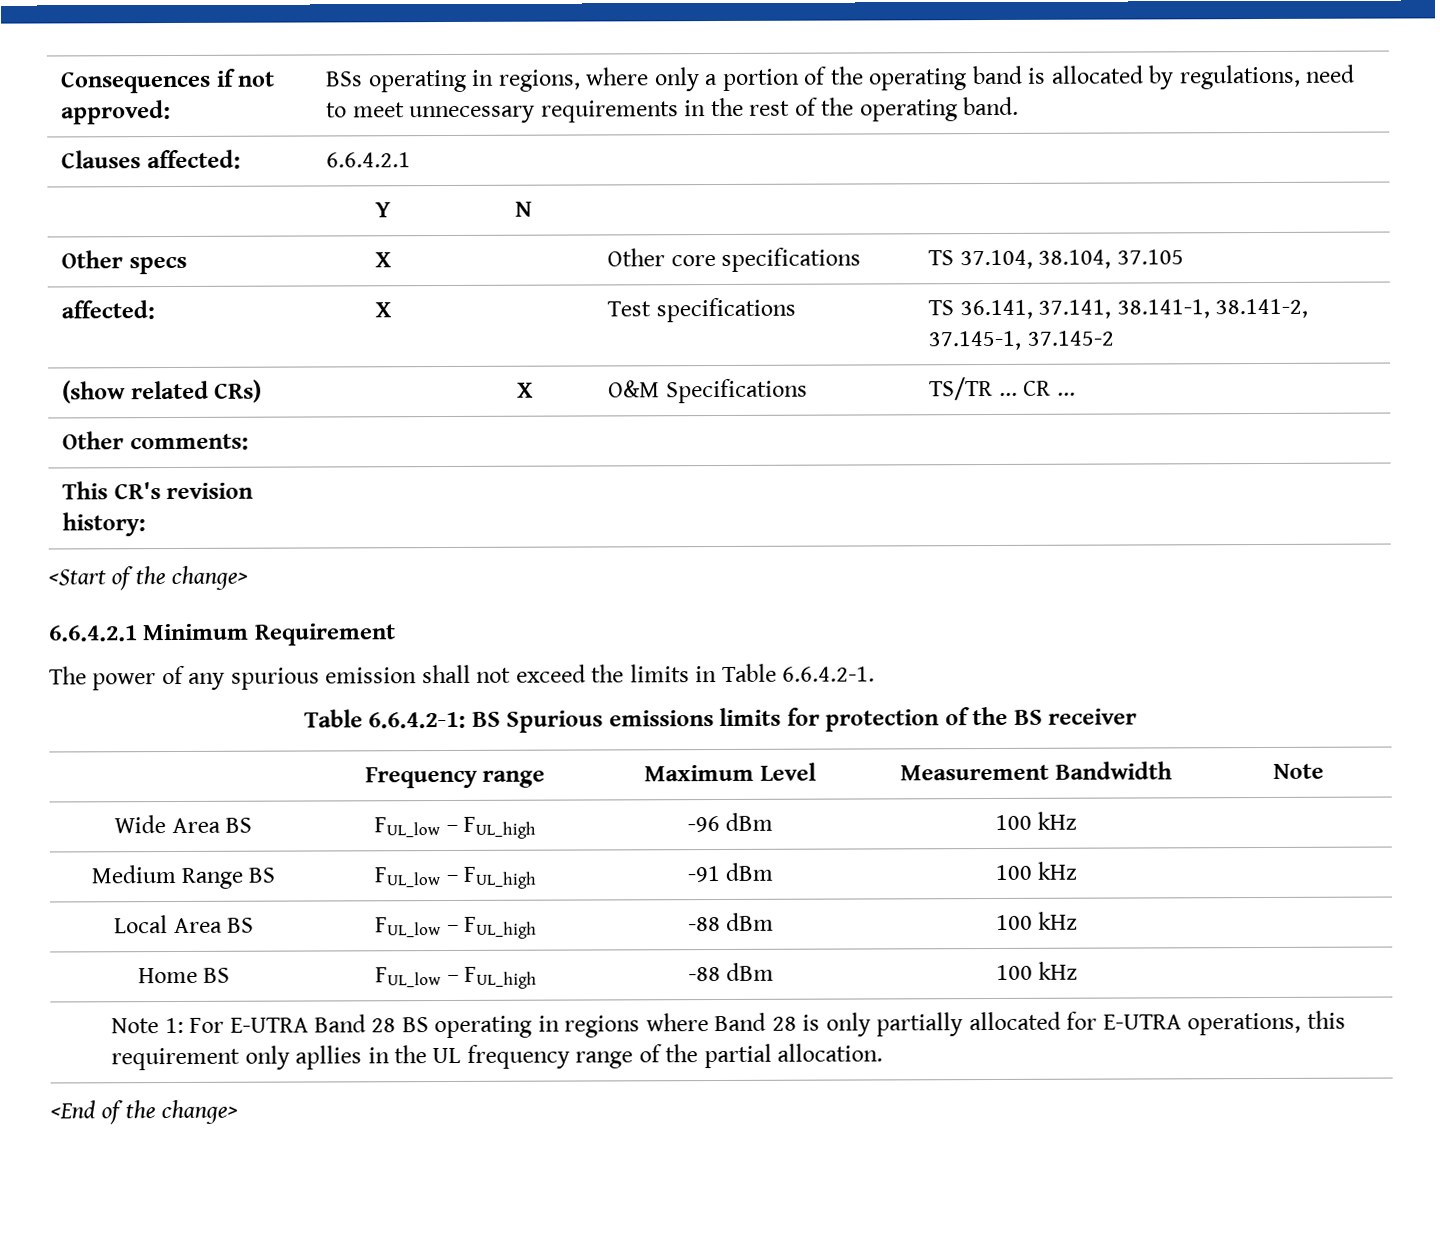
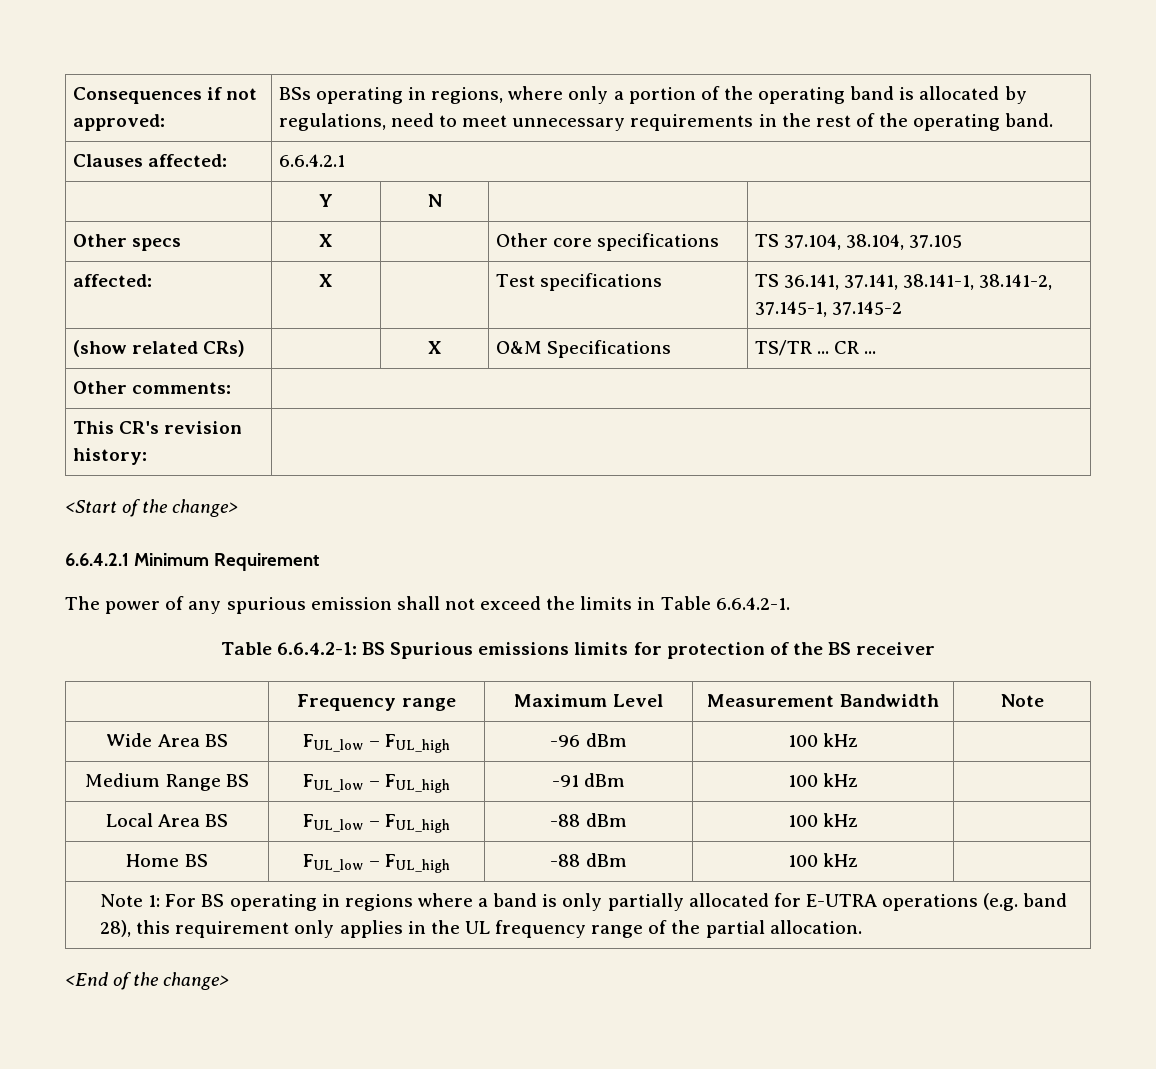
- Note 1: For E-UTRA Band 28 BS operating in regions where Band 28 is only partially allocated for E-UTRA operations, this requirement only apllies in the UL frequency range of the partial allocation.
+ Note 1: For BS operating in regions where a band is only partially allocated for E-UTRA operations (e.g. band 28), this requirement only applies in the UL frequency range of the partial allocation.

